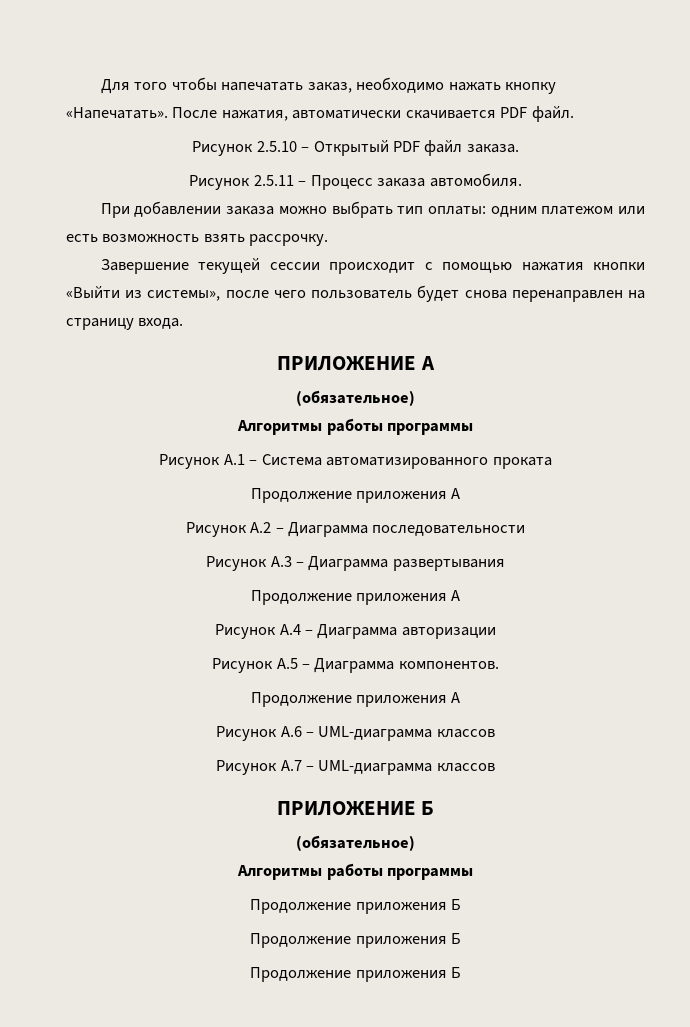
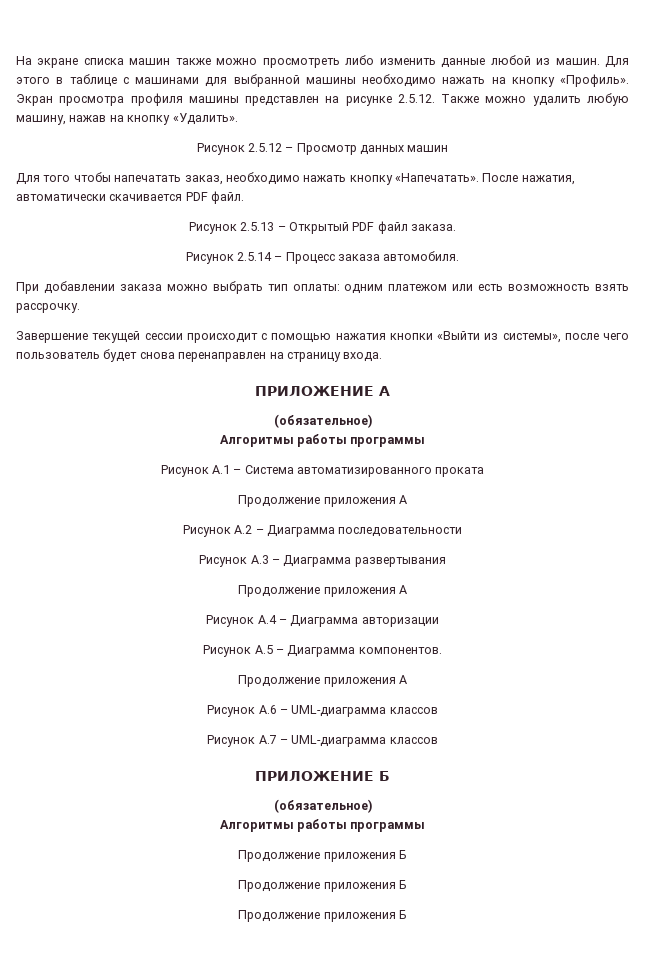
+ На экране списка машин также можно просмотреть либо изменить данные любой из машин. Для этого в таблице с машинами для выбранной машины необходимо нажать на кнопку «Профиль». Экран просмотра профиля машины представлен на рисунке 2.5.12. Также можно удалить любую машину, нажав на кнопку «Удалить».
+ Рисунок 2.5.12 – Просмотр данных машин
- Рисунок 2.5.10 – Открытый PDF файл заказа.
+ Рисунок 2.5.13 – Открытый PDF файл заказа.
- Рисунок 2.5.11 – Процесс заказа автомобиля.
+ Рисунок 2.5.14 – Процесс заказа автомобиля.

